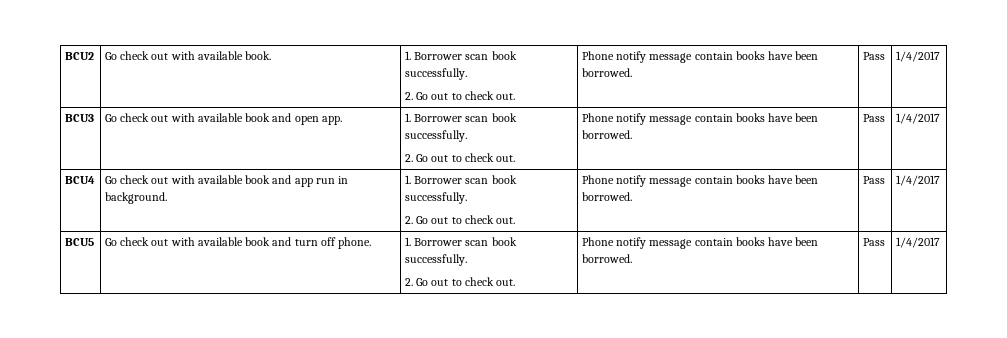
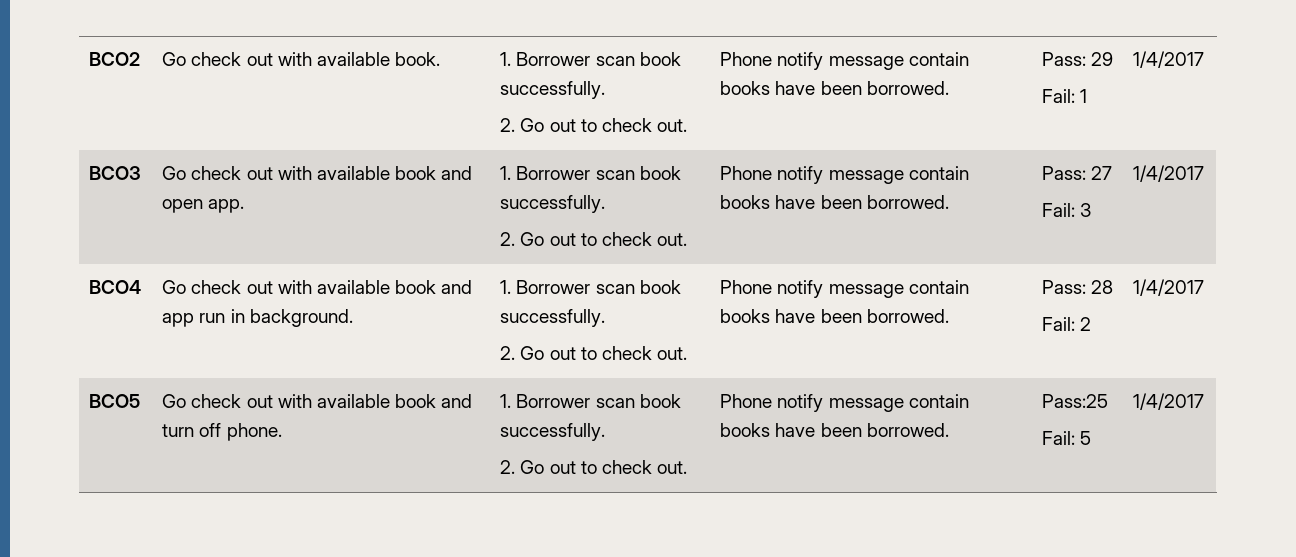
- BCU2 | Go check out with available book. | 1. Borrower scan book successfully.
- 2. Go out to check out. | Phone notify message contain books have been borrowed. | Pass | 1/4/2017
- BCU3 | Go check out with available book and open app. | 1. Borrower scan book successfully.
- 2. Go out to check out. | Phone notify message contain books have been borrowed. | Pass | 1/4/2017
- BCU4 | Go check out with available book and app run in background. | 1. Borrower scan book successfully.
- 2. Go out to check out. | Phone notify message contain books have been borrowed. | Pass | 1/4/2017
- BCU5 | Go check out with available book and turn off phone. | 1. Borrower scan book successfully.
- 2. Go out to check out. | Phone notify message contain books have been borrowed. | Pass | 1/4/2017
+ BCO2 | Go check out with available book. | 1. Borrower scan book successfully.
+ 2. Go out to check out. | Phone notify message contain books have been borrowed. | Pass: 29
+ Fail: 1 | 1/4/2017
+ BCO3 | Go check out with available book and open app. | 1. Borrower scan book successfully.
+ 2. Go out to check out. | Phone notify message contain books have been borrowed. | Pass: 27
+ Fail: 3 | 1/4/2017
+ BCO4 | Go check out with available book and app run in background. | 1. Borrower scan book successfully.
+ 2. Go out to check out. | Phone notify message contain books have been borrowed. | Pass: 28
+ Fail: 2 | 1/4/2017
+ BCO5 | Go check out with available book and turn off phone. | 1. Borrower scan book successfully.
+ 2. Go out to check out. | Phone notify message contain books have been borrowed. | Pass:25
+ Fail: 5 | 1/4/2017

